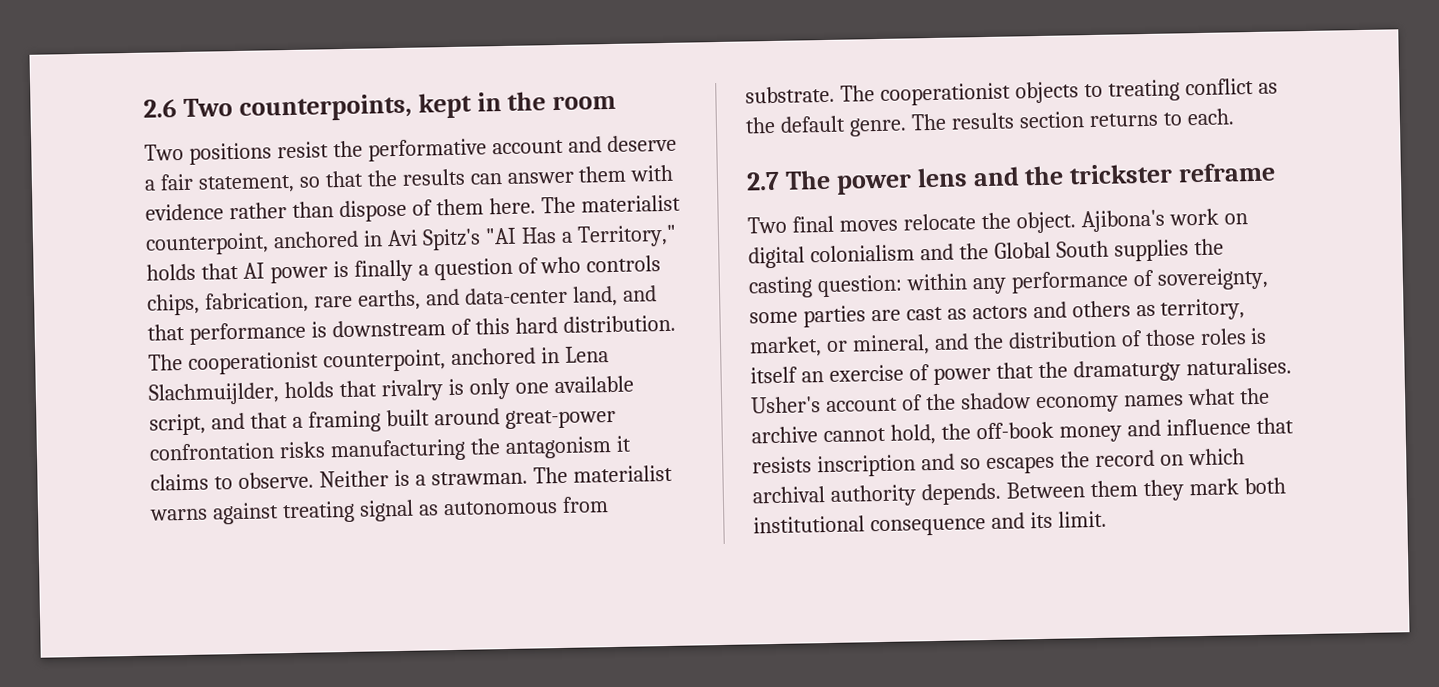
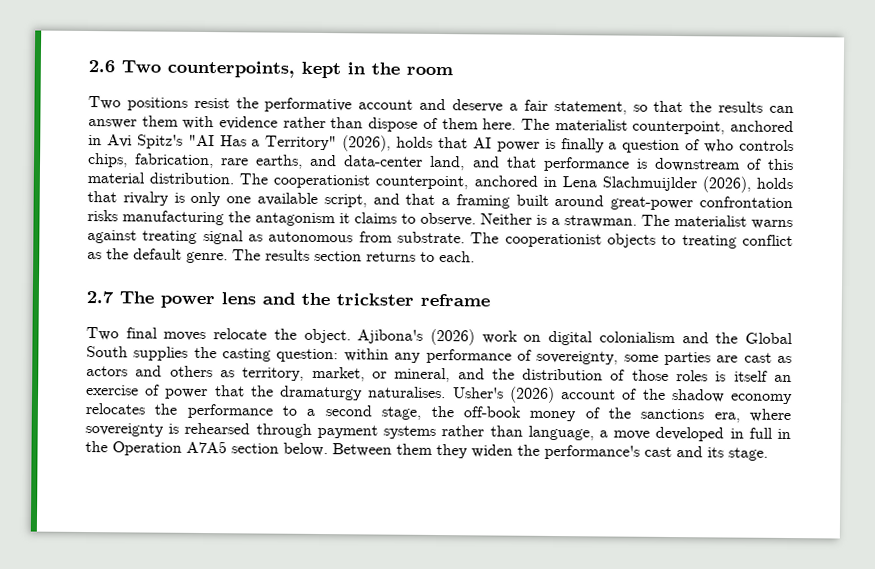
- The materialist counterpoint, anchored in Avi Spitz's "AI Has a Territory," holds that AI power is finally a question of who controls chips, fabrication, rare earths, and data-center land, and that performance is downstream of this hard distribution.
+ The materialist counterpoint, anchored in Avi Spitz's "AI Has a Territory" (2026), holds that AI power is finally a question of who controls chips, fabrication, rare earths, and data-center land, and that performance is downstream of this material distribution.
- The cooperationist counterpoint, anchored in Lena Slachmuijlder, holds that rivalry is only one available script, and that a framing built around great-power confrontation risks manufacturing the antagonism it claims to observe.
+ The cooperationist counterpoint, anchored in Lena Slachmuijlder (2026), holds that rivalry is only one available script, and that a framing built around great-power confrontation risks manufacturing the antagonism it claims to observe.
- Ajibona's work on digital colonialism and the Global South supplies the casting question: within any performance of sovereignty, some parties are cast as actors and others as territory, market, or mineral, and the distribution of those roles is itself an exercise of power that the dramaturgy naturalises.
+ Ajibona's (2026) work on digital colonialism and the Global South supplies the casting question: within any performance of sovereignty, some parties are cast as actors and others as territory, market, or mineral, and the distribution of those roles is itself an exercise of power that the dramaturgy naturalises.
- Usher's account of the shadow economy names what the archive cannot hold, the off-book money and influence that resists inscription and so escapes the record on which archival authority depends. Between them they mark both institutional consequence and its limit.
+ Usher's (2026) account of the shadow economy relocates the performance to a second stage, the off-book money of the sanctions era, where sovereignty is rehearsed through payment systems rather than language, a move developed in full in the Operation A7A5 section below. Between them they widen the performance's cast and its stage.

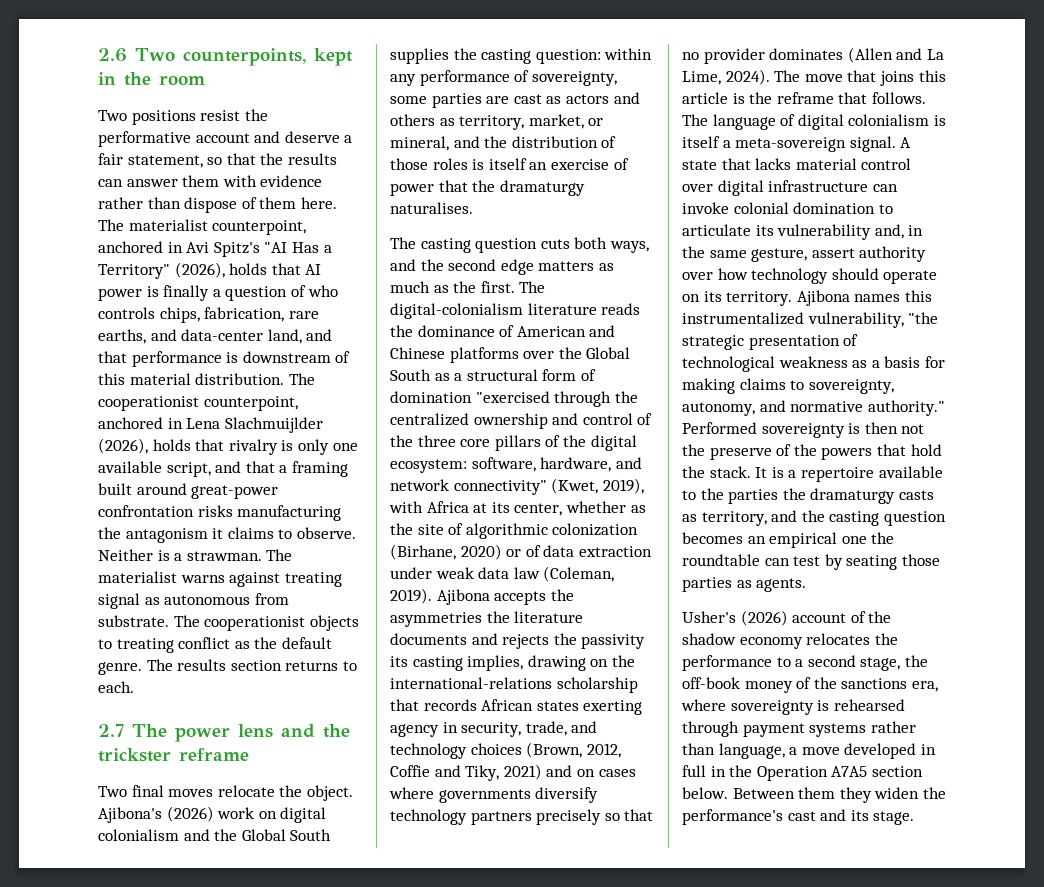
- within any performance of sovereignty, some parties are cast as actors and others as territory, market, or mineral, and the distribution of those roles is itself an exercise of power that the dramaturgy naturalises. Usher's (2026) account of the shadow economy relocates the performance to a second stage, the off-book money of the sanctions era, where sovereignty is rehearsed through payment systems rather than language, a move developed in full in the Operation A7A5 section below.
+ within any performance of sovereignty, some parties are cast as actors and others as territory, market, or mineral, and the distribution of those roles is itself an exercise of power that the dramaturgy naturalises.
+ The casting question cuts both ways, and the second edge matters as much as the first. The digital-colonialism literature reads the dominance of American and Chinese platforms over the Global South as a structural form of domination "exercised through the centralized ownership and control of the three core pillars of the digital ecosystem: software, hardware, and network connectivity" (Kwet, 2019), with Africa at its center, whether as the site of algorithmic colonization (Birhane, 2020) or of data extraction under weak data law (Coleman, 2019). Ajibona accepts the asymmetries the literature documents and rejects the passivity its casting implies, drawing on the international-relations scholarship that records African states exerting agency in security, trade, and technology choices (Brown, 2012, Coffie and Tiky, 2021) and on cases where governments diversify technology partners precisely so that no provider dominates (Allen and La Lime, 2024). The move that joins this article is the reframe that follows. The language of digital colonialism is itself a meta-sovereign signal. A state that lacks material control over digital infrastructure can invoke colonial domination to articulate its vulnerability and, in the same gesture, assert authority over how technology should operate on its territory. Ajibona names this instrumentalized vulnerability, "the strategic presentation of technological weakness as a basis for making claims to sovereignty, autonomy, and normative authority." Performed sovereignty is then not the preserve of the powers that hold the stack. It is a repertoire available to the parties the dramaturgy casts as territory, and the casting question becomes an empirical one the roundtable can test by seating those parties as agents.
+ Usher's (2026) account of the shadow economy relocates the performance to a second stage, the off-book money of the sanctions era, where sovereignty is rehearsed through payment systems rather than language, a move developed in full in the Operation A7A5 section below.

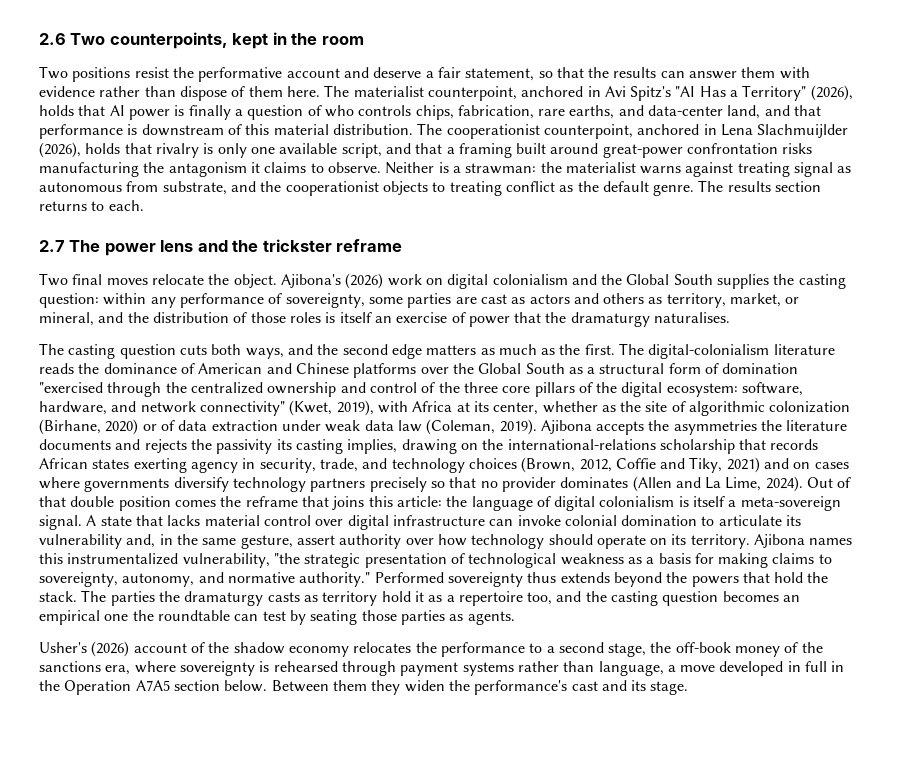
- Neither is a strawman. The materialist warns against treating signal as autonomous from substrate. The cooperationist objects to treating conflict as the default genre.
+ Neither is a strawman: the materialist warns against treating signal as autonomous from substrate, and the cooperationist objects to treating conflict as the default genre.
- The move that joins this article is the reframe that follows. The language of digital colonialism is itself a meta-sovereign signal.
+ Out of that double position comes the reframe that joins this article: the language of digital colonialism is itself a meta-sovereign signal.
- Performed sovereignty is then not the preserve of the powers that hold the stack.
+ Performed sovereignty thus extends beyond the powers that hold the stack.
- It is a repertoire available to the parties the dramaturgy casts as territory, and the casting question becomes an empirical one the roundtable can test by seating those parties as agents.
+ The parties the dramaturgy casts as territory hold it as a repertoire too, and the casting question becomes an empirical one the roundtable can test by seating those parties as agents.

